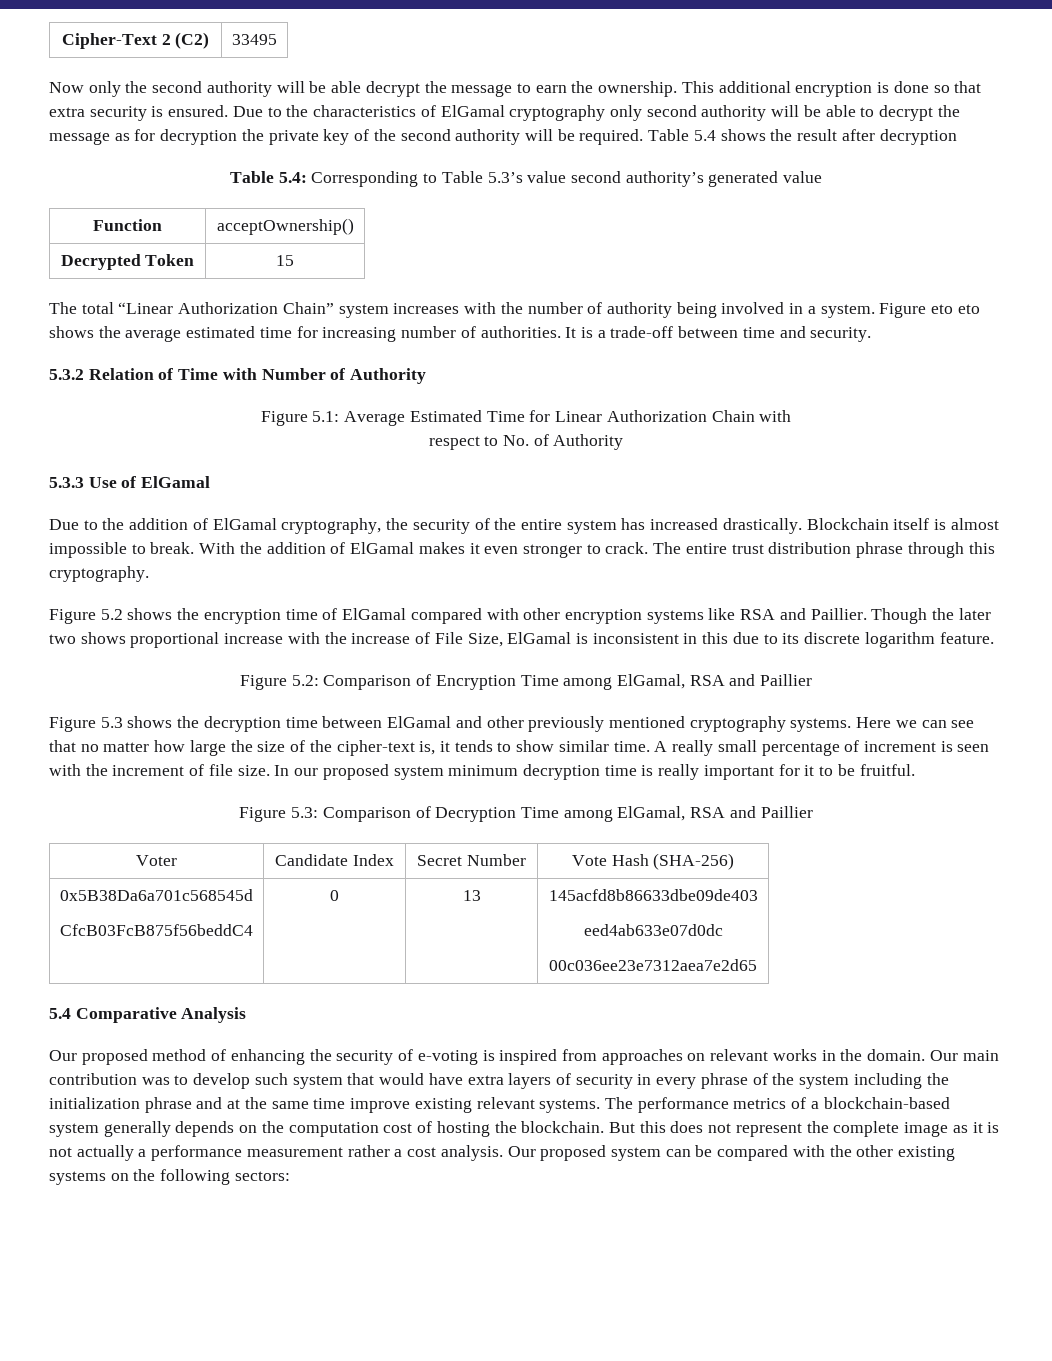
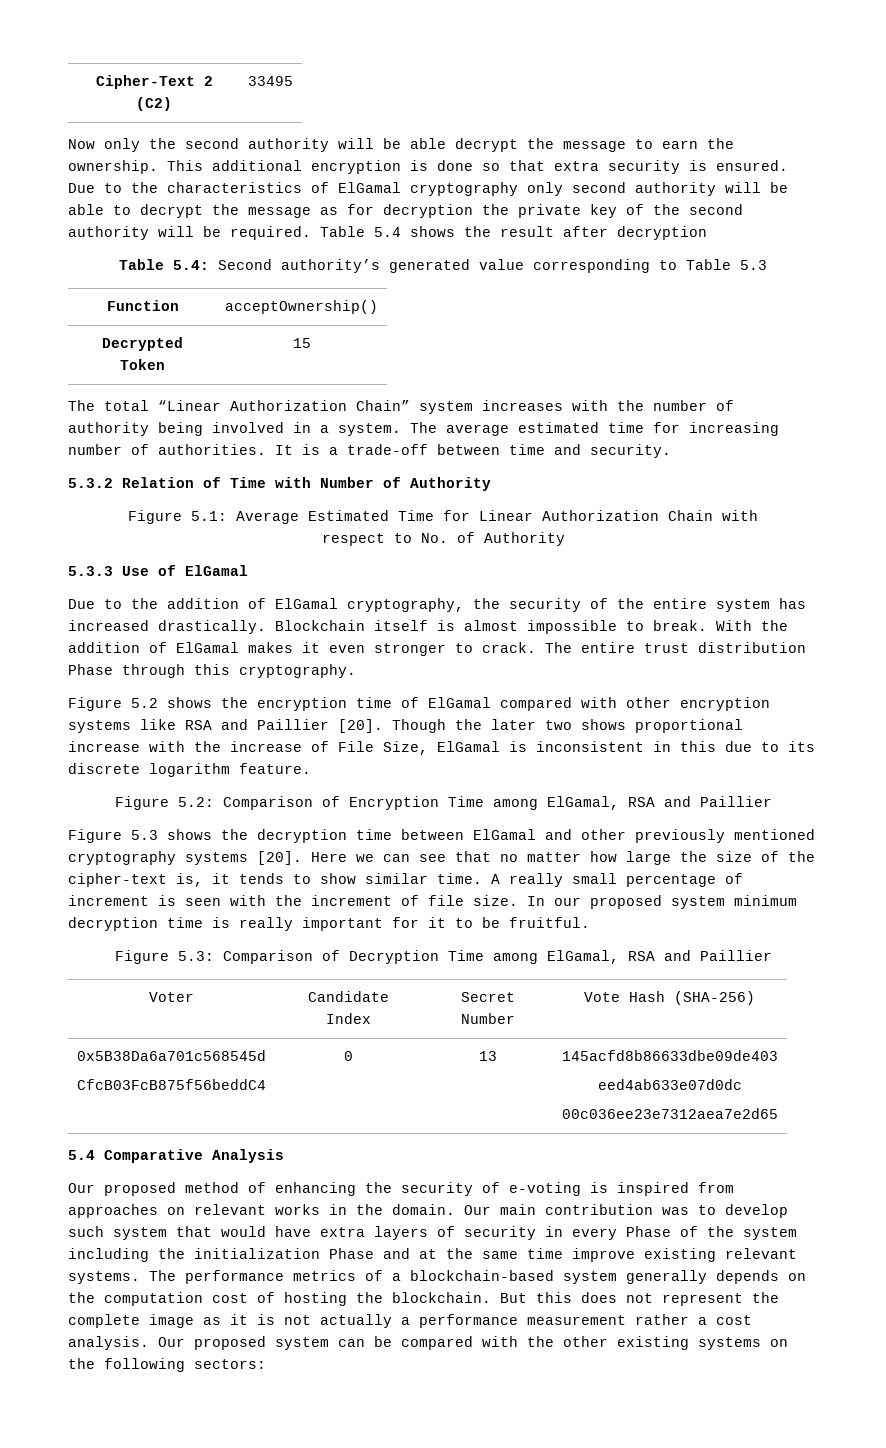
- Table 5.4: Corresponding to Table 5.3’s value second authority’s generated value
+ Table 5.4: Second authority’s generated value corresponding to Table 5.3
- Figure eto eto shows the average estimated time for increasing number of authorities.
+ The average estimated time for increasing number of authorities.
- The entire trust distribution phrase through this cryptography.
+ The entire trust distribution Phase through this cryptography.
- Figure 5.2 shows the encryption time of ElGamal compared with other encryption systems like RSA and Paillier.
+ Figure 5.2 shows the encryption time of ElGamal compared with other encryption systems like RSA and Paillier [20].
- Figure 5.3 shows the decryption time between ElGamal and other previously mentioned cryptography systems.
+ Figure 5.3 shows the decryption time between ElGamal and other previously mentioned cryptography systems [20].
- Our main contribution was to develop such system that would have extra layers of security in every phrase of the system including the initialization phrase and at the same time improve existing relevant systems.
+ Our main contribution was to develop such system that would have extra layers of security in every Phase of the system including the initialization Phase and at the same time improve existing relevant systems.

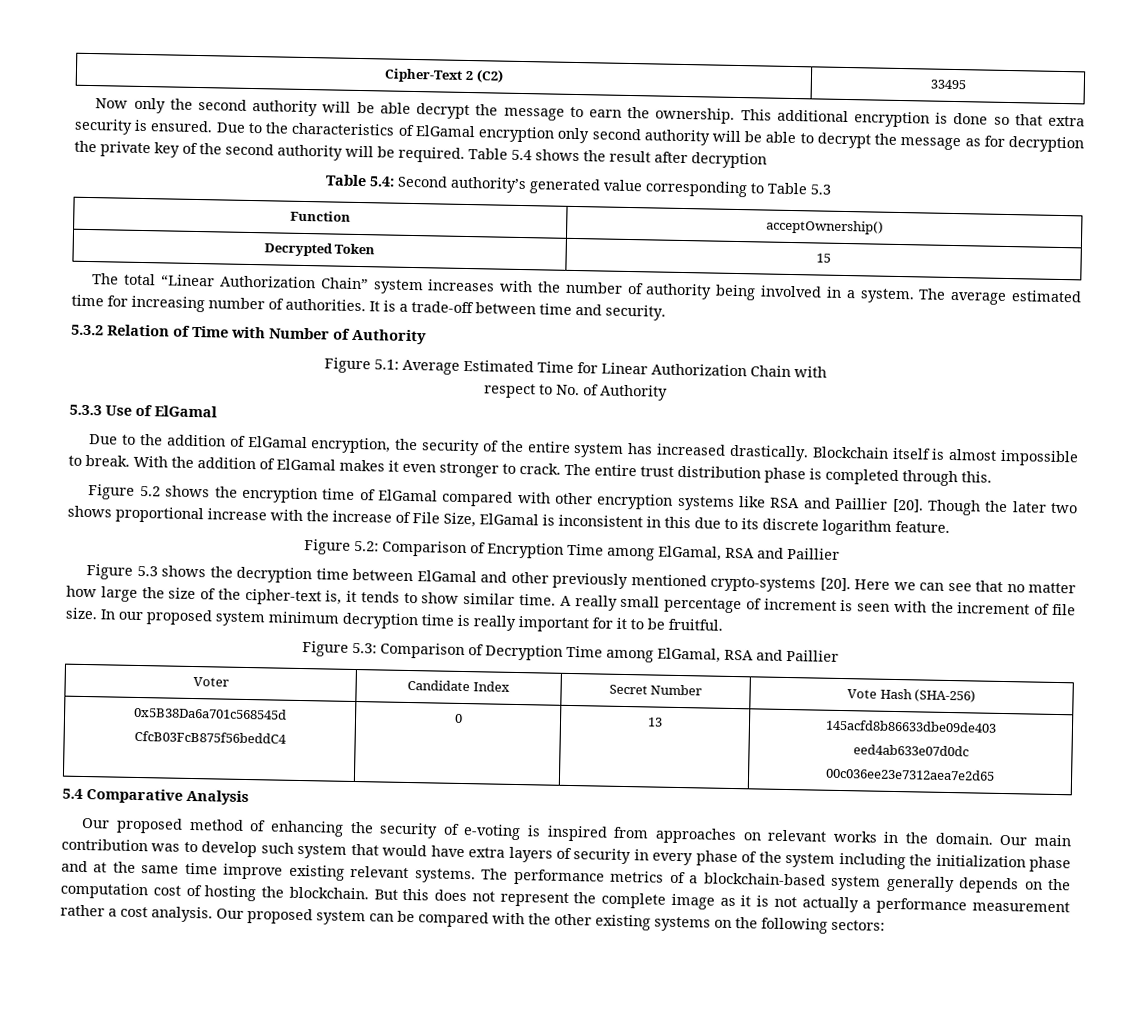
- Due to the characteristics of ElGamal cryptography only second authority will be able to decrypt the message as for decryption the private key of the second authority will be required.
+ Due to the characteristics of ElGamal encryption only second authority will be able to decrypt the message as for decryption the private key of the second authority will be required.
- Due to the addition of ElGamal cryptography, the security of the entire system has increased drastically.
+ Due to the addition of ElGamal encryption, the security of the entire system has increased drastically.
- The entire trust distribution Phase through this cryptography.
+ The entire trust distribution phase is completed through this.
- Figure 5.3 shows the decryption time between ElGamal and other previously mentioned cryptography systems [20].
+ Figure 5.3 shows the decryption time between ElGamal and other previously mentioned crypto-systems [20].
- Our main contribution was to develop such system that would have extra layers of security in every Phase of the system including the initialization Phase and at the same time improve existing relevant systems.
+ Our main contribution was to develop such system that would have extra layers of security in every phase of the system including the initialization phase and at the same time improve existing relevant systems.

